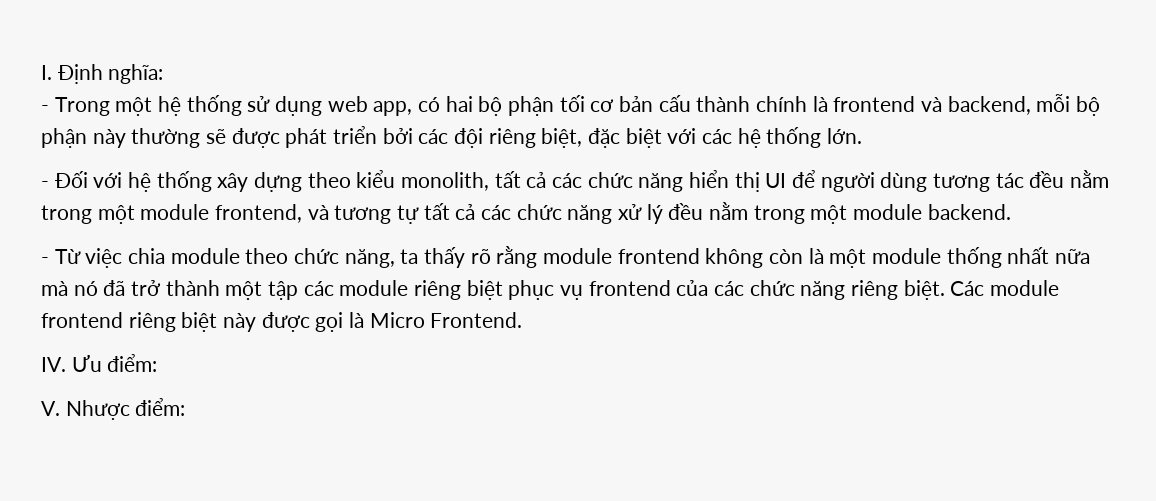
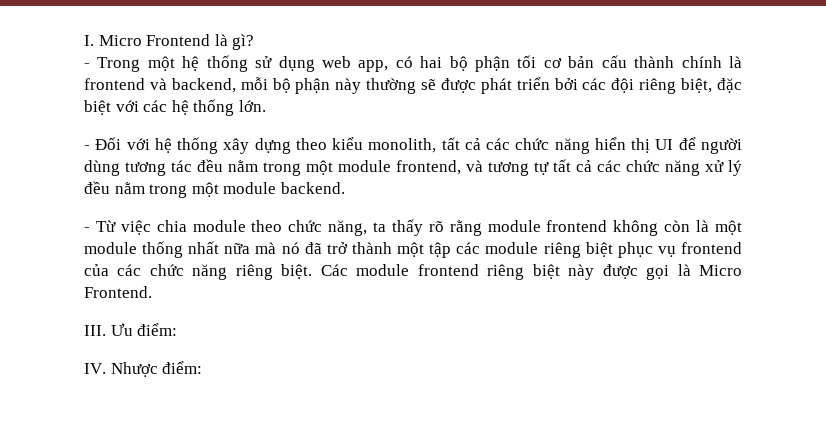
- I. Định nghĩa:
+ I. Micro Frontend là gì?
- IV. Ưu điểm:
+ III. Ưu điểm:
- V. Nhược điểm:
+ IV. Nhược điểm:

